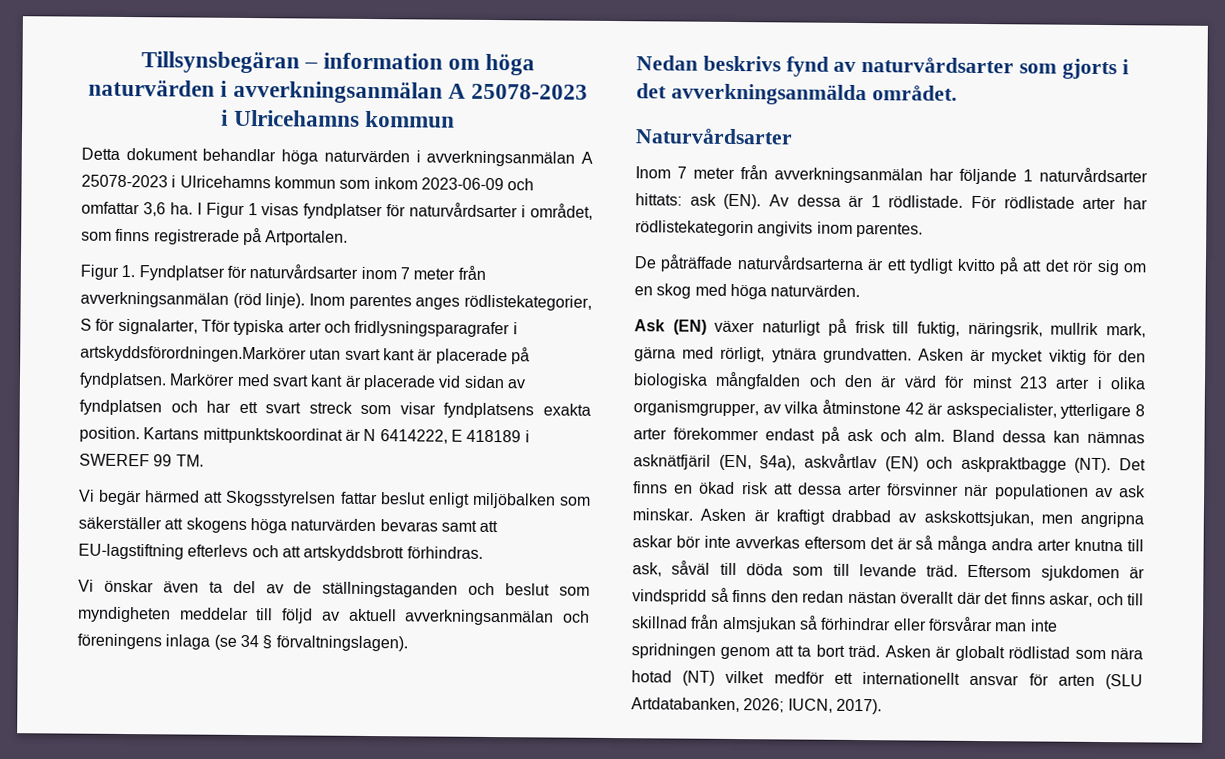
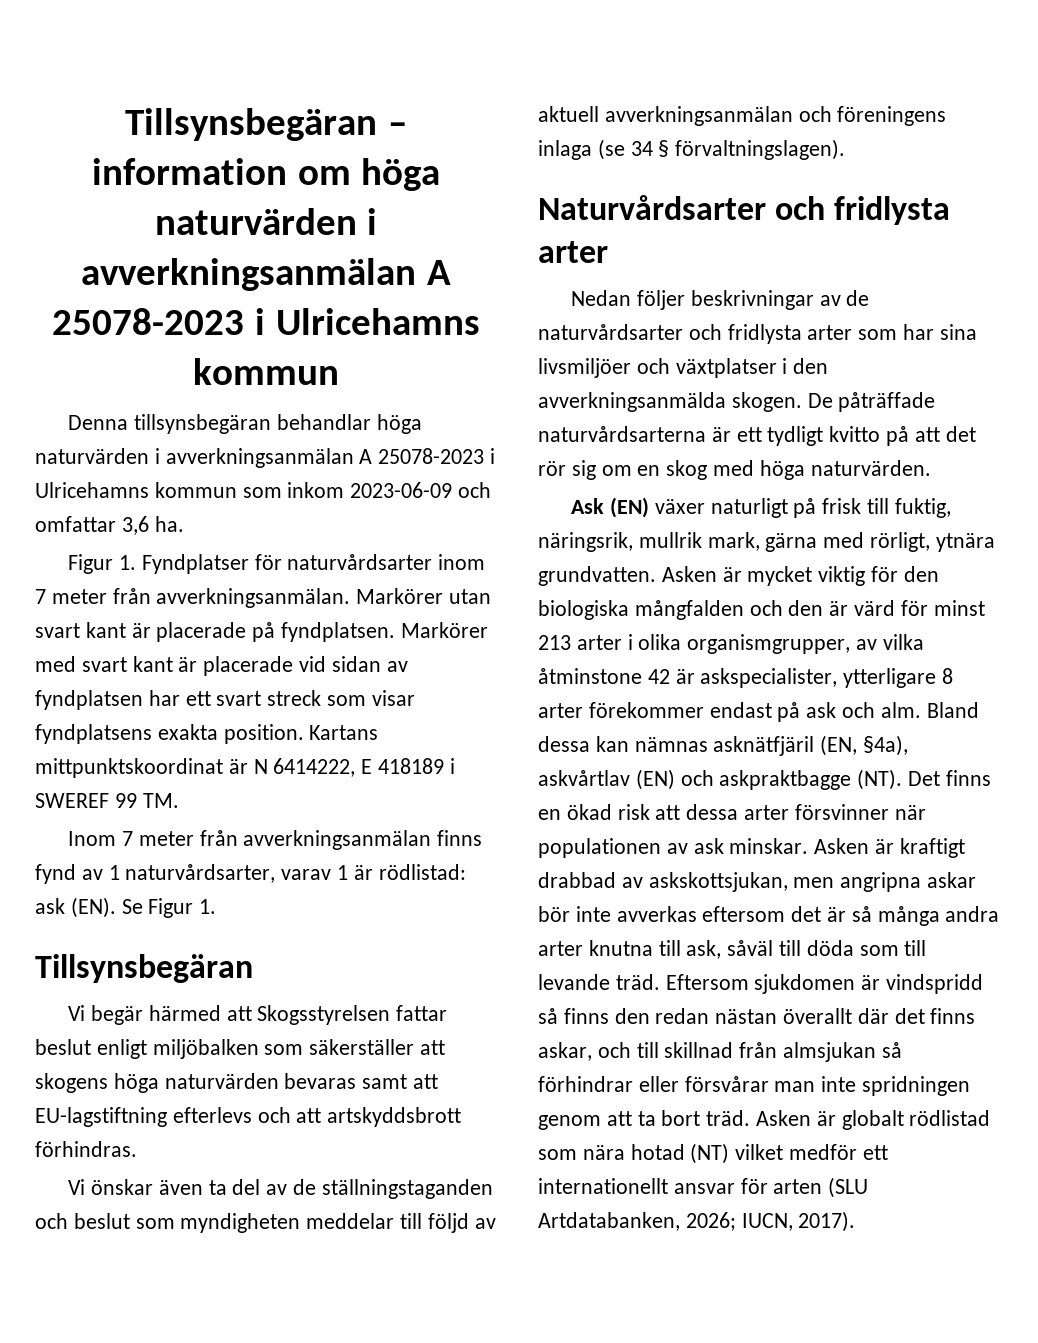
- Detta dokument behandlar höga naturvärden i avverkningsanmälan A 25078-2023 i Ulricehamns kommun som inkom 2023-06-09 och omfattar 3,6 ha. I Figur 1 visas fyndplatser för naturvårdsarter i området, som finns registrerade på Artportalen.
+ Denna tillsynsbegäran behandlar höga naturvärden i avverkningsanmälan A 25078-2023 i Ulricehamns kommun som inkom 2023-06-09 och omfattar 3,6 ha.
- Figur 1. Fyndplatser för naturvårdsarter inom 7 meter från avverkningsanmälan (röd linje). Inom parentes anges rödlistekategorier, S för signalarter, Tför typiska arter och fridlysningsparagrafer i artskyddsförordningen.Markörer utan svart kant är placerade på fyndplatsen.
+ Figur 1. Fyndplatser för naturvårdsarter inom 7 meter från avverkningsanmälan. Markörer utan svart kant är placerade på fyndplatsen.
- Markörer med svart kant är placerade vid sidan av fyndplatsen och har ett svart streck som visar fyndplatsens exakta position.
+ Markörer med svart kant är placerade vid sidan av fyndplatsen har ett svart streck som visar fyndplatsens exakta position.
+ Inom 7 meter från avverkningsanmälan finns fynd av 1 naturvårdsarter, varav 1 är rödlistad: ask (EN). Se Figur 1.
+ Tillsynsbegäran
- Nedan beskrivs fynd av naturvårdsarter som gjorts i det avverkningsanmälda området.
- Naturvårdsarter
- Inom 7 meter från avverkningsanmälan har följande 1 naturvårdsarter hittats: ask (EN). Av dessa är 1 rödlistade. För rödlistade arter har rödlistekategorin angivits inom parentes.
- De påträffade naturvårdsarterna är ett tydligt kvitto på att det rör sig om en skog med höga naturvärden.
+ Naturvårdsarter och fridlysta arter
+ Nedan följer beskrivningar av de naturvårdsarter och fridlysta arter som har sina livsmiljöer och växtplatser i den avverkningsanmälda skogen. De påträffade naturvårdsarterna är ett tydligt kvitto på att det rör sig om en skog med höga naturvärden.

